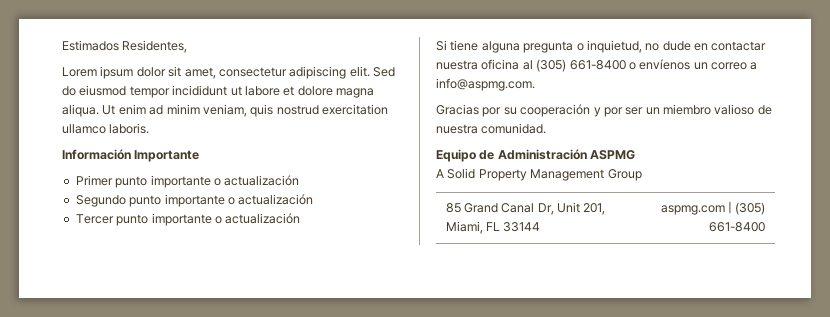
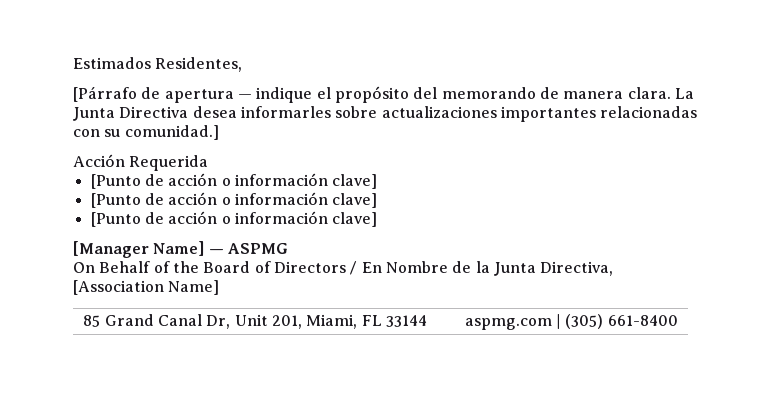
- Lorem ipsum dolor sit amet, consectetur adipiscing elit. Sed do eiusmod tempor incididunt ut labore et dolore magna aliqua. Ut enim ad minim veniam, quis nostrud exercitation ullamco laboris.
- Información Importante
- Primer punto importante o actualización
- Segundo punto importante o actualización
- Tercer punto importante o actualización
- Si tiene alguna pregunta o inquietud, no dude en contactar nuestra oficina al (305) 661-8400 o envíenos un correo a info@aspmg.com.
- Gracias por su cooperación y por ser un miembro valioso de nuestra comunidad.
- Equipo de Administración ASPMG
- A Solid Property Management Group
+ [Párrafo de apertura — indique el propósito del memorando de manera clara. La Junta Directiva desea informarles sobre actualizaciones importantes relacionadas con su comunidad.]
+ Acción Requerida
+ [Punto de acción o información clave]
+ [Punto de acción o información clave]
+ [Punto de acción o información clave]
+ [Manager Name] — ASPMG
+ On Behalf of the Board of Directors / En Nombre de la Junta Directiva, [Association Name]

